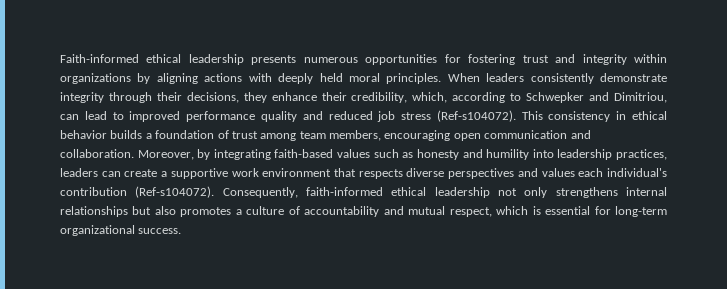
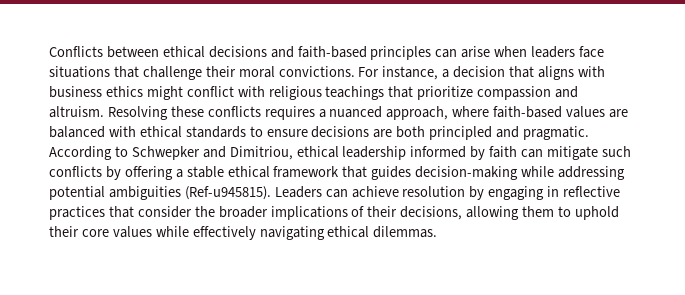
- Faith-informed ethical leadership presents numerous opportunities for fostering trust and integrity within organizations by aligning actions with deeply held moral principles. When leaders consistently demonstrate integrity through their decisions, they enhance their credibility, which, according to Schwepker and Dimitriou, can lead to improved performance quality and reduced job stress (Ref-s104072). This consistency in ethical behavior builds a foundation of trust among team members, encouraging open communication and collaboration. Moreover, by integrating faith-based values such as honesty and humility into leadership practices, leaders can create a supportive work environment that respects diverse perspectives and values each individual's contribution (Ref-s104072). Consequently, faith-informed ethical leadership not only strengthens internal relationships but also promotes a culture of accountability and mutual respect, which is essential for long-term organizational success.
+ Conflicts between ethical decisions and faith-based principles can arise when leaders face situations that challenge their moral convictions. For instance, a decision that aligns with business ethics might conflict with religious teachings that prioritize compassion and altruism. Resolving these conflicts requires a nuanced approach, where faith-based values are balanced with ethical standards to ensure decisions are both principled and pragmatic. According to Schwepker and Dimitriou, ethical leadership informed by faith can mitigate such conflicts by offering a stable ethical framework that guides decision-making while addressing potential ambiguities (Ref-u945815). Leaders can achieve resolution by engaging in reflective practices that consider the broader implications of their decisions, allowing them to uphold their core values while effectively navigating ethical dilemmas.

